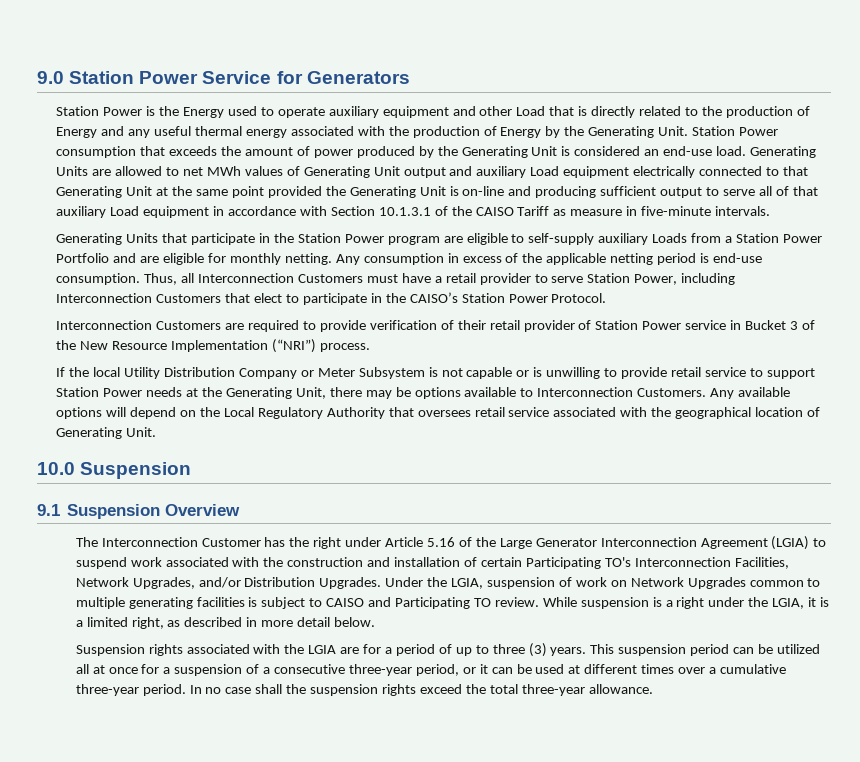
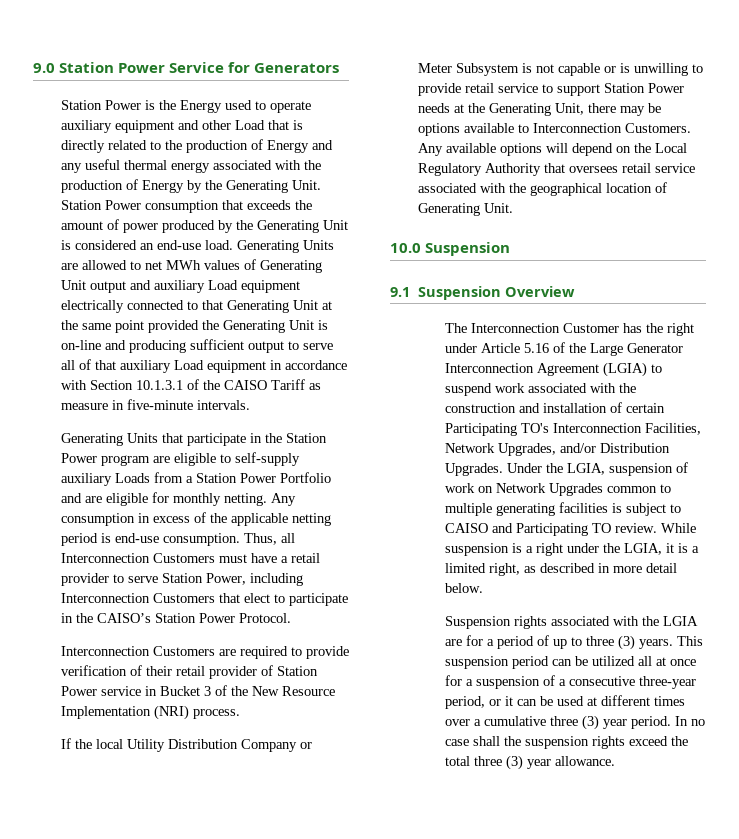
- Interconnection Customers are required to provide verification of their retail provider of Station Power service in Bucket 3 of the New Resource Implementation (“NRI”) process.
+ Interconnection Customers are required to provide verification of their retail provider of Station Power service in Bucket 3 of the New Resource Implementation (NRI) process.
- This suspension period can be utilized all at once for a suspension of a consecutive three-year period, or it can be used at different times over a cumulative three-year period.
+ This suspension period can be utilized all at once for a suspension of a consecutive three-year period, or it can be used at different times over a cumulative three (3) year period.
- In no case shall the suspension rights exceed the total three-year allowance.
+ In no case shall the suspension rights exceed the total three (3) year allowance.

